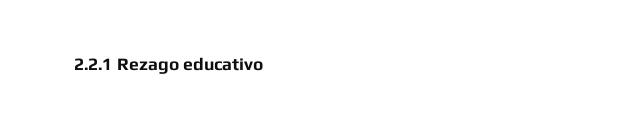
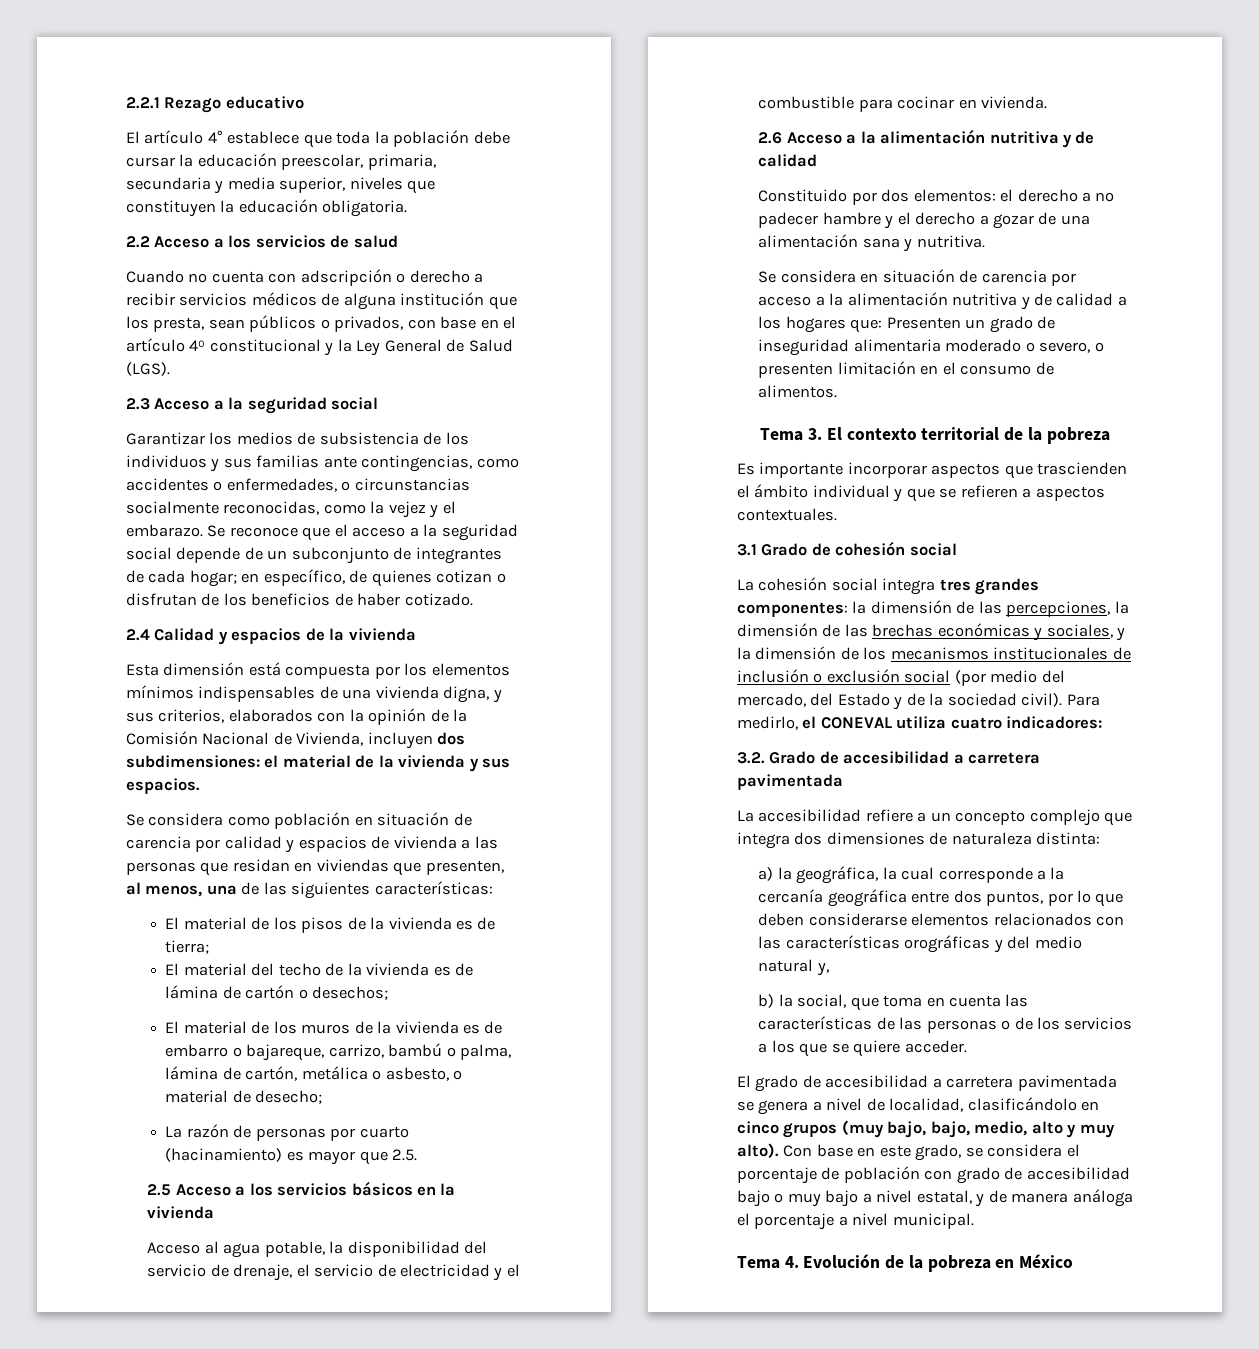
+ El artículo 4° establece que toda la población debe cursar la educación preescolar, primaria, secundaria y media superior, niveles que constituyen la educación obligatoria.
+ 2.2 Acceso a los servicios de salud
+ Cuando no cuenta con adscripción o derecho a recibir servicios médicos de alguna institución que los presta, sean públicos o privados, con base en el artículo 4⁰ constitucional y la Ley General de Salud (LGS).
+ 2.3 Acceso a la seguridad social
+ Garantizar los medios de subsistencia de los individuos y sus familias ante contingencias, como accidentes o enfermedades, o circunstancias socialmente reconocidas, como la vejez y el embarazo. Se reconoce que el acceso a la seguridad social depende de un subconjunto de integrantes de cada hogar; en específico, de quienes cotizan o disfrutan de los beneficios de haber cotizado.
+ 2.4 Calidad y espacios de la vivienda
+ Esta dimensión está compuesta por los elementos mínimos indispensables de una vivienda digna, y sus criterios, elaborados con la opinión de la Comisión Nacional de Vivienda, incluyen dos subdimensiones: el material de la vivienda y sus espacios.
+ Se considera como población en situación de carencia por calidad y espacios de vivienda a las personas que residan en viviendas que presenten, al menos, una de las siguientes características:
+ El material de los pisos de la vivienda es de tierra;
+ El material del techo de la vivienda es de lámina de cartón o desechos;
+ El material de los muros de la vivienda es de embarro o bajareque, carrizo, bambú o palma, lámina de cartón, metálica o asbesto, o material de desecho;
+ La razón de personas por cuarto (hacinamiento) es mayor que 2.5.
+ 2.5 Acceso a los servicios básicos en la vivienda
+ Acceso al agua potable, la disponibilidad del servicio de drenaje, el servicio de electricidad y el combustible para cocinar en vivienda.
+ 2.6 Acceso a la alimentación nutritiva y de calidad
+ Constituido por dos elementos: el derecho a no padecer hambre y el derecho a gozar de una alimentación sana y nutritiva.
+ Se considera en situación de carencia por acceso a la alimentación nutritiva y de calidad a los hogares que: Presenten un grado de inseguridad alimentaria moderado o severo, o presenten limitación en el consumo de alimentos.
+ Tema 3. El contexto territorial de la pobreza
+ Es importante incorporar aspectos que trascienden el ámbito individual y que se refieren a aspectos contextuales.
+ 3.1 Grado de cohesión social
+ La cohesión social integra tres grandes componentes: la dimensión de las percepciones, la dimensión de las brechas económicas y sociales, y la dimensión de los mecanismos institucionales de inclusión o exclusión social (por medio del mercado, del Estado y de la sociedad civil). Para medirlo, el CONEVAL utiliza cuatro indicadores:
+ 3.2. Grado de accesibilidad a carretera pavimentada
+ La accesibilidad refiere a un concepto complejo que integra dos dimensiones de naturaleza distinta:
+ a) la geográfica, la cual corresponde a la cercanía geográfica entre dos puntos, por lo que deben considerarse elementos relacionados con las características orográficas y del medio natural y,
+ b) la social, que toma en cuenta las características de las personas o de los servicios a los que se quiere acceder.
+ El grado de accesibilidad a carretera pavimentada se genera a nivel de localidad, clasificándolo en cinco grupos (muy bajo, bajo, medio, alto y muy alto). Con base en este grado, se considera el porcentaje de población con grado de accesibilidad bajo o muy bajo a nivel estatal, y de manera análoga el porcentaje a nivel municipal.
+ Tema 4. Evolución de la pobreza en México

